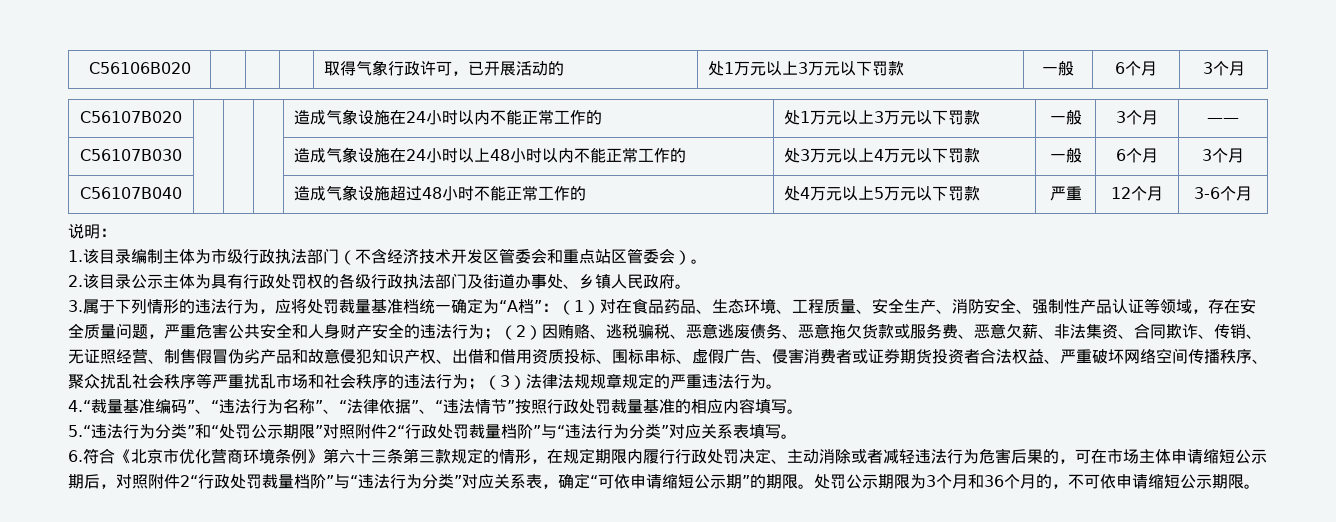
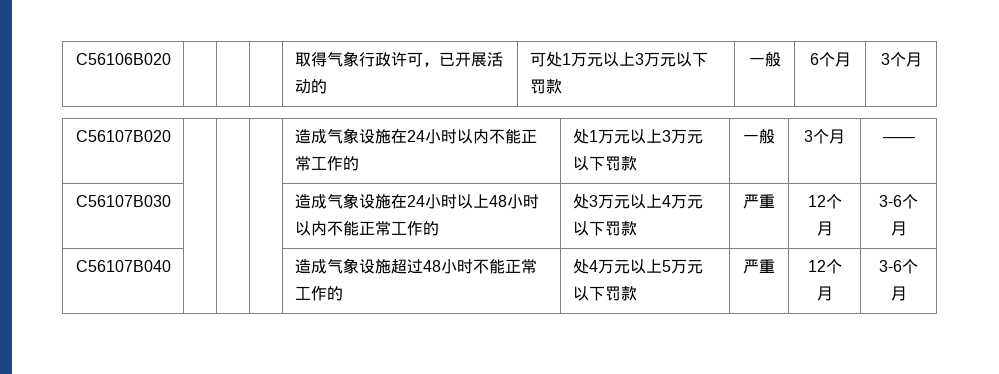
- C56106B020 | | | | 取得气象行政许可，已开展活动的 | 处1万元以上3万元以下罚款 | 一般 | 6个月 | 3个月
+ C56106B020 | | | | 取得气象行政许可，已开展活动的 | 可处1万元以上3万元以下罚款 | 一般 | 6个月 | 3个月
- C56107B030 | | | | 造成气象设施在24小时以上48小时以内不能正常工作的 | 处3万元以上4万元以下罚款 | 一般 | 6个月 | 3个月
+ C56107B030 | | | | 造成气象设施在24小时以上48小时以内不能正常工作的 | 处3万元以上4万元以下罚款 | 严重 | 12个月 | 3-6个月
- 说明：
- 1.该目录编制主体为市级行政执法部门（不含经济技术开发区管委会和重点站区管委会）。
- 2.该目录公示主体为具有行政处罚权的各级行政执法部门及街道办事处、乡镇人民政府。
- 3.属于下列情形的违法行为，应将处罚裁量基准档统一确定为“A档”：（1）对在食品药品、生态环境、工程质量、安全生产、消防安全、强制性产品认证等领域，存在安全质量问题，严重危害公共安全和人身财产安全的违法行为；（2）因贿赂、逃税骗税、恶意逃废债务、恶意拖欠货款或服务费、恶意欠薪、非法集资、合同欺诈、传销、无证照经营、制售假冒伪劣产品和故意侵犯知识产权、出借和借用资质投标、围标串标、虚假广告、侵害消费者或证券期货投资者合法权益、严重破坏网络空间传播秩序、聚众扰乱社会秩序等严重扰乱市场和社会秩序的违法行为；（3）法律法规规章规定的严重违法行为。
- 4.“裁量基准编码”、“违法行为名称”、“法律依据”、“违法情节”按照行政处罚裁量基准的相应内容填写。
- 5.“违法行为分类”和“处罚公示期限”对照附件2“行政处罚裁量档阶”与“违法行为分类”对应关系表填写。
- 6.符合《北京市优化营商环境条例》第六十三条第三款规定的情形，在规定期限内履行行政处罚决定、主动消除或者减轻违法行为危害后果的，可在市场主体申请缩短公示期后，对照附件2“行政处罚裁量档阶”与“违法行为分类”对应关系表，确定“可依申请缩短公示期”的期限。处罚公示期限为3个月和36个月的，不可依申请缩短公示期限。

